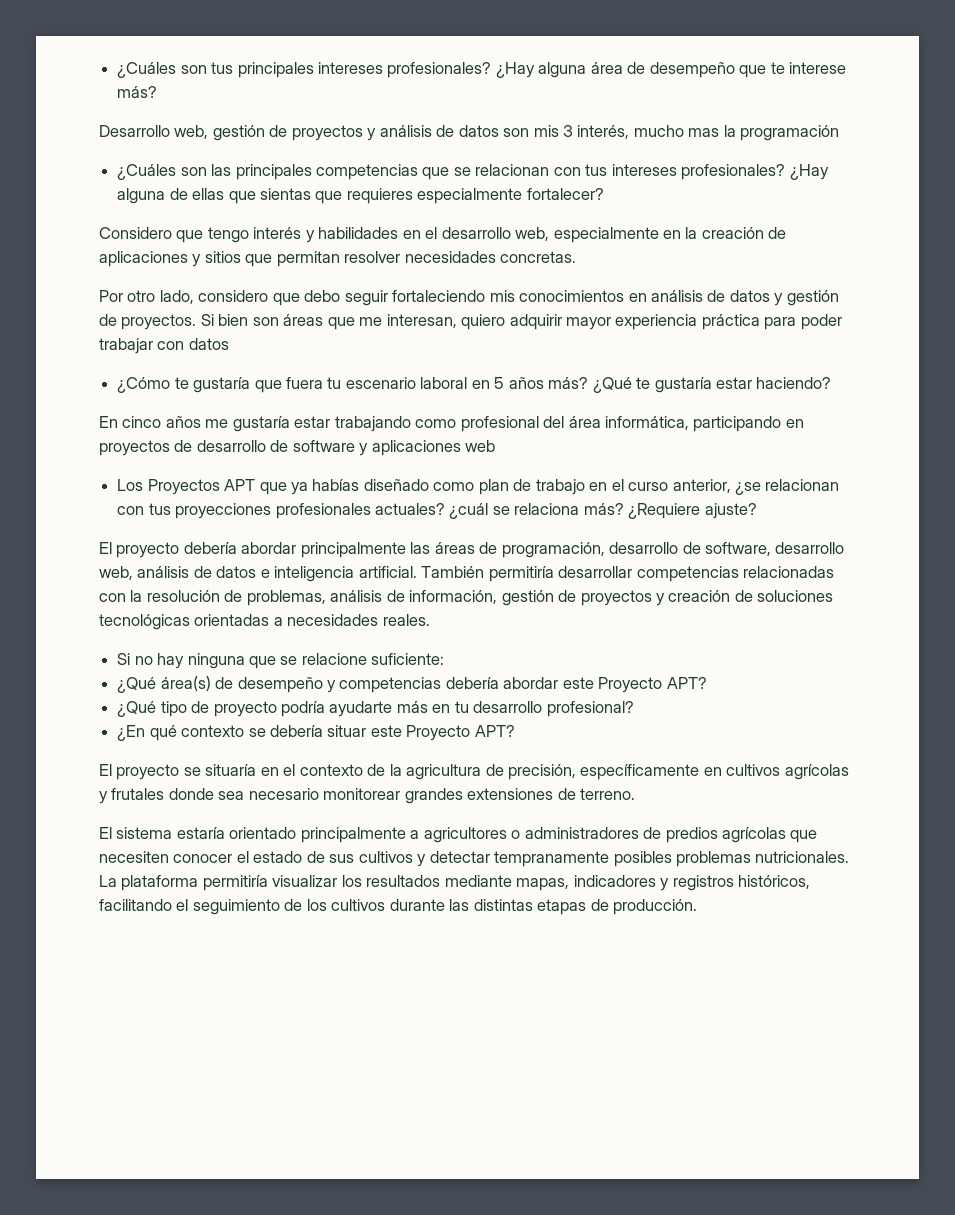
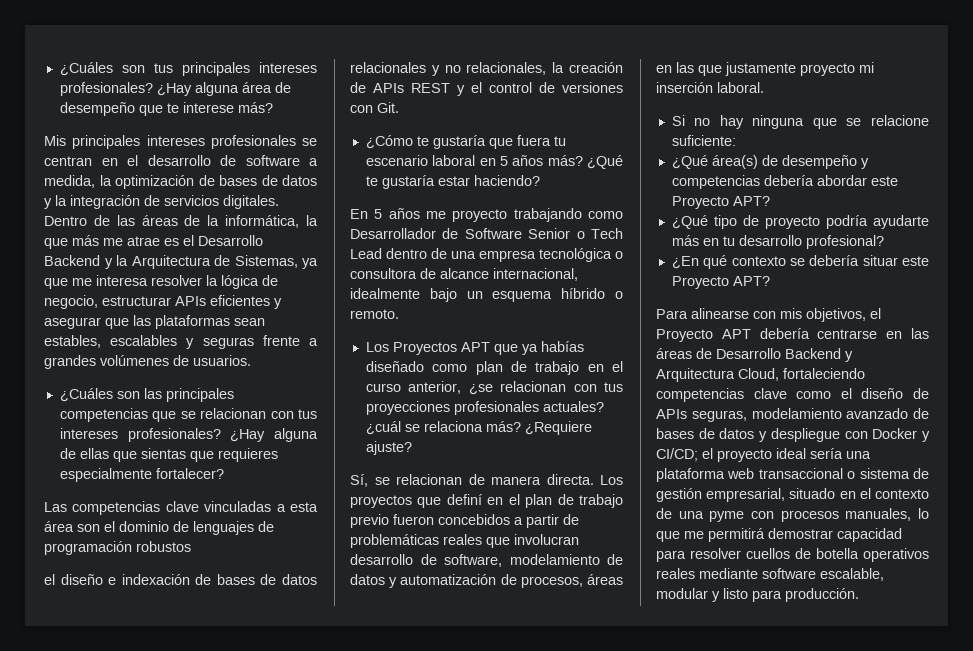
- Desarrollo web, gestión de proyectos y análisis de datos son mis 3 interés, mucho mas la programación
+ Mis principales intereses profesionales se centran en el desarrollo de software a medida, la optimización de bases de datos y la integración de servicios digitales. Dentro de las áreas de la informática, la que más me atrae es el Desarrollo Backend y la Arquitectura de Sistemas, ya que me interesa resolver la lógica de negocio, estructurar APIs eficientes y asegurar que las plataformas sean estables, escalables y seguras frente a grandes volúmenes de usuarios.
- Considero que tengo interés y habilidades en el desarrollo web, especialmente en la creación de aplicaciones y sitios que permitan resolver necesidades concretas.
- Por otro lado, considero que debo seguir fortaleciendo mis conocimientos en análisis de datos y gestión de proyectos. Si bien son áreas que me interesan, quiero adquirir mayor experiencia práctica para poder trabajar con datos
+ Las competencias clave vinculadas a esta área son el dominio de lenguajes de programación robustos
+ el diseño e indexación de bases de datos relacionales y no relacionales, la creación de APIs REST y el control de versiones con Git.
- En cinco años me gustaría estar trabajando como profesional del área informática, participando en proyectos de desarrollo de software y aplicaciones web
+ En 5 años me proyecto trabajando como Desarrollador de Software Senior o Tech Lead dentro de una empresa tecnológica o consultora de alcance internacional, idealmente bajo un esquema híbrido o remoto.
- El proyecto debería abordar principalmente las áreas de programación, desarrollo de software, desarrollo web, análisis de datos e inteligencia artificial. También permitiría desarrollar competencias relacionadas con la resolución de problemas, análisis de información, gestión de proyectos y creación de soluciones tecnológicas orientadas a necesidades reales.
+ Sí, se relacionan de manera directa. Los proyectos que definí en el plan de trabajo previo fueron concebidos a partir de problemáticas reales que involucran desarrollo de software, modelamiento de datos y automatización de procesos, áreas en las que justamente proyecto mi inserción laboral.
- El proyecto se situaría en el contexto de la agricultura de precisión, específicamente en cultivos agrícolas y frutales donde sea necesario monitorear grandes extensiones de terreno.
- El sistema estaría orientado principalmente a agricultores o administradores de predios agrícolas que necesiten conocer el estado de sus cultivos y detectar tempranamente posibles problemas nutricionales. La plataforma permitiría visualizar los resultados mediante mapas, indicadores y registros históricos, facilitando el seguimiento de los cultivos durante las distintas etapas de producción.
+ Para alinearse con mis objetivos, el Proyecto APT debería centrarse en las áreas de Desarrollo Backend y Arquitectura Cloud, fortaleciendo competencias clave como el diseño de APIs seguras, modelamiento avanzado de bases de datos y despliegue con Docker y CI/CD; el proyecto ideal sería una plataforma web transaccional o sistema de gestión empresarial, situado en el contexto de una pyme con procesos manuales, lo que me permitirá demostrar capacidad para resolver cuellos de botella operativos reales mediante software escalable, modular y listo para producción.

